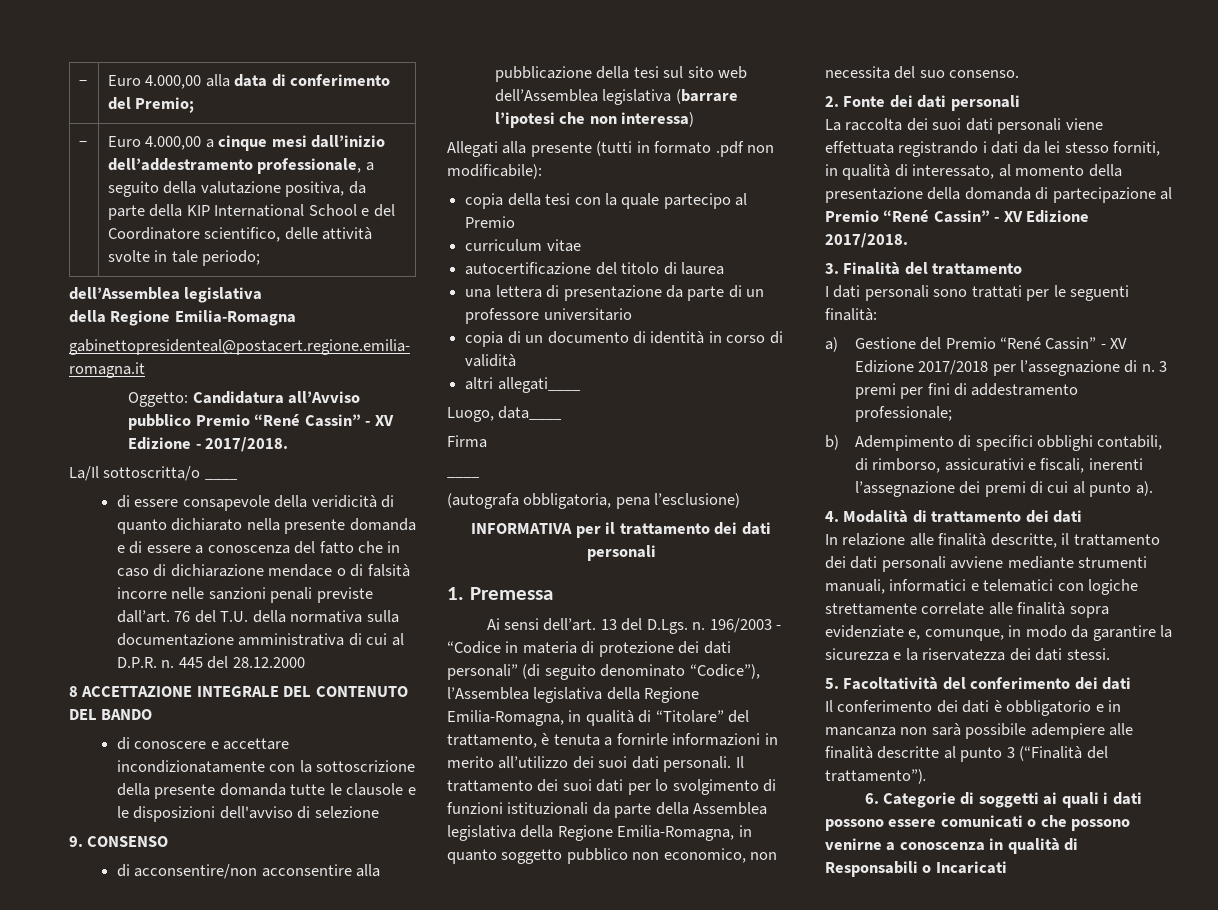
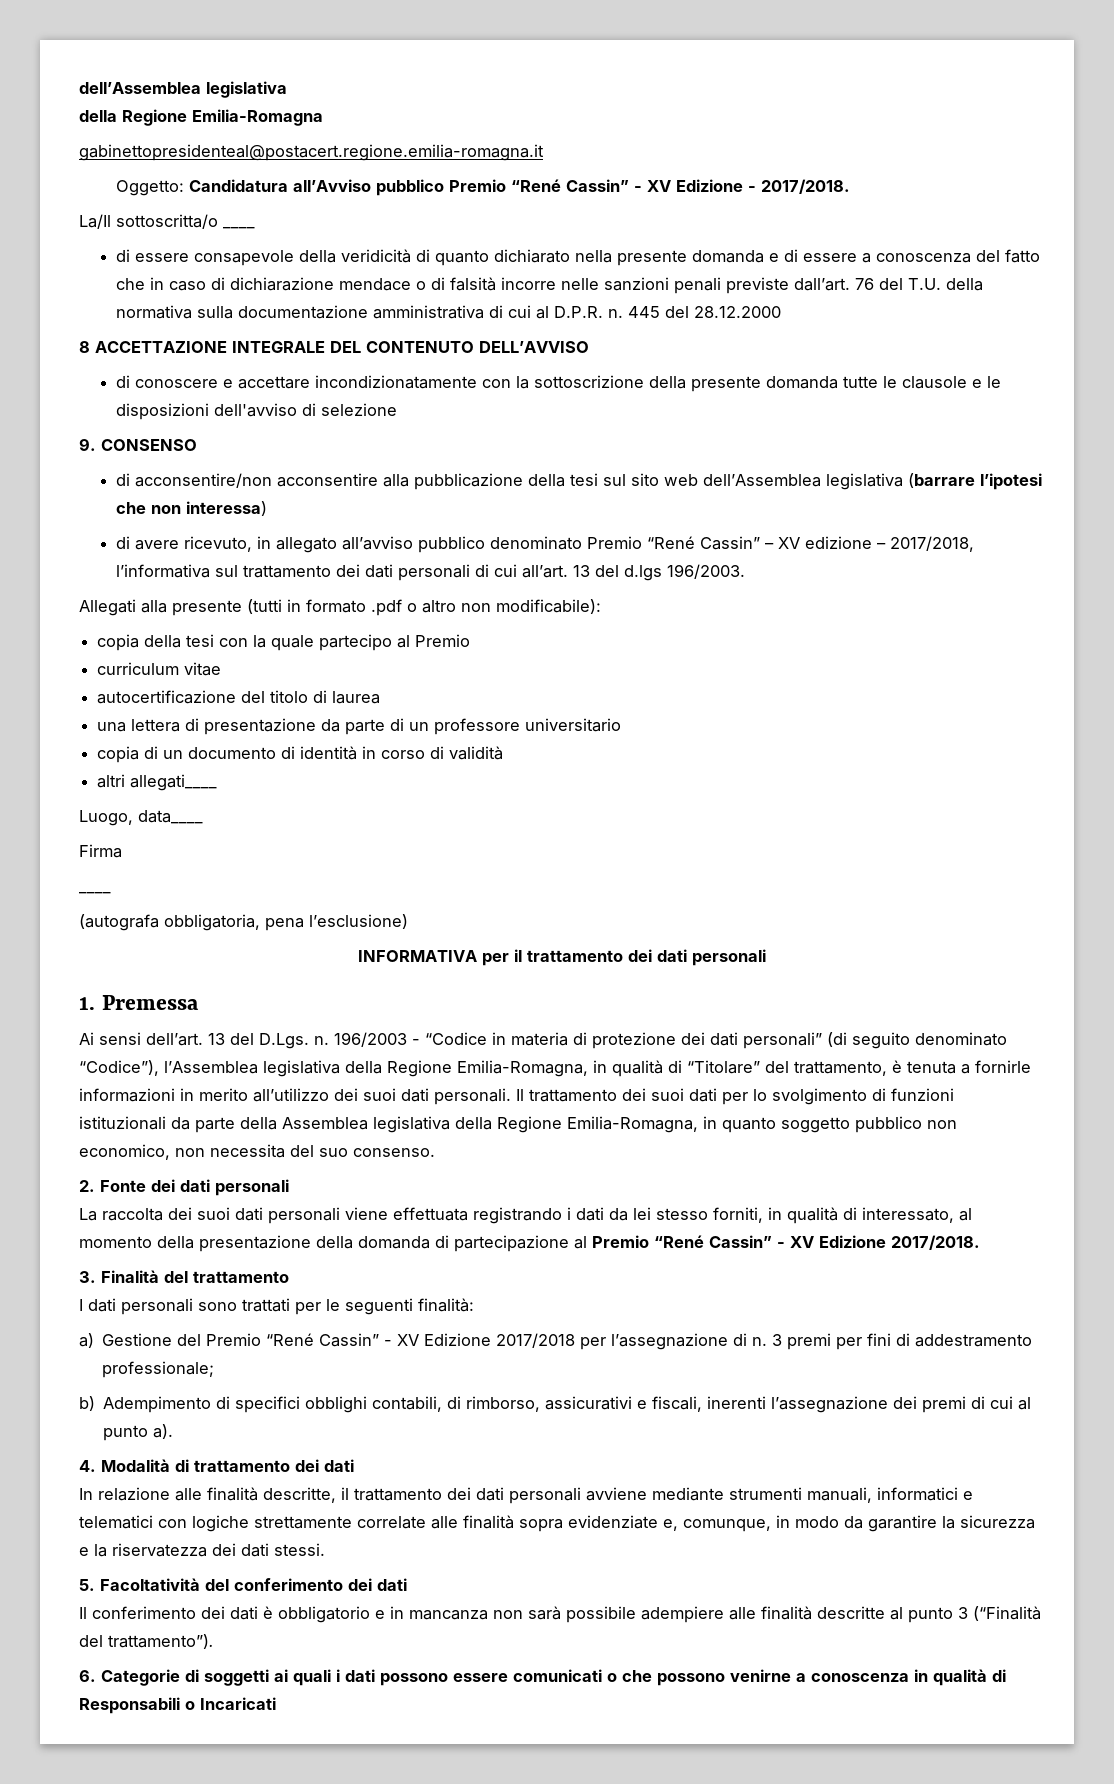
- − | Euro 4.000,00 alla data di conferimento del Premio;
- − | Euro 4.000,00 a cinque mesi dall’inizio dell’addestramento professionale, a seguito della valutazione positiva, da parte della KIP International School e del Coordinatore scientifico, delle attività svolte in tale periodo;
- 8 ACCETTAZIONE INTEGRALE DEL CONTENUTO DEL BANDO
+ 8 ACCETTAZIONE INTEGRALE DEL CONTENUTO DELL’AVVISO
+ di avere ricevuto, in allegato all’avviso pubblico denominato Premio “René Cassin” – XV edizione – 2017/2018, l’informativa sul trattamento dei dati personali di cui all’art. 13 del d.lgs 196/2003.
- Allegati alla presente (tutti in formato .pdf non modificabile):
+ Allegati alla presente (tutti in formato .pdf o altro non modificabile):

